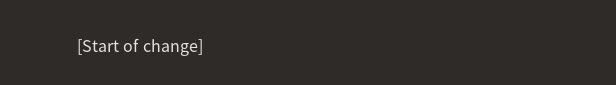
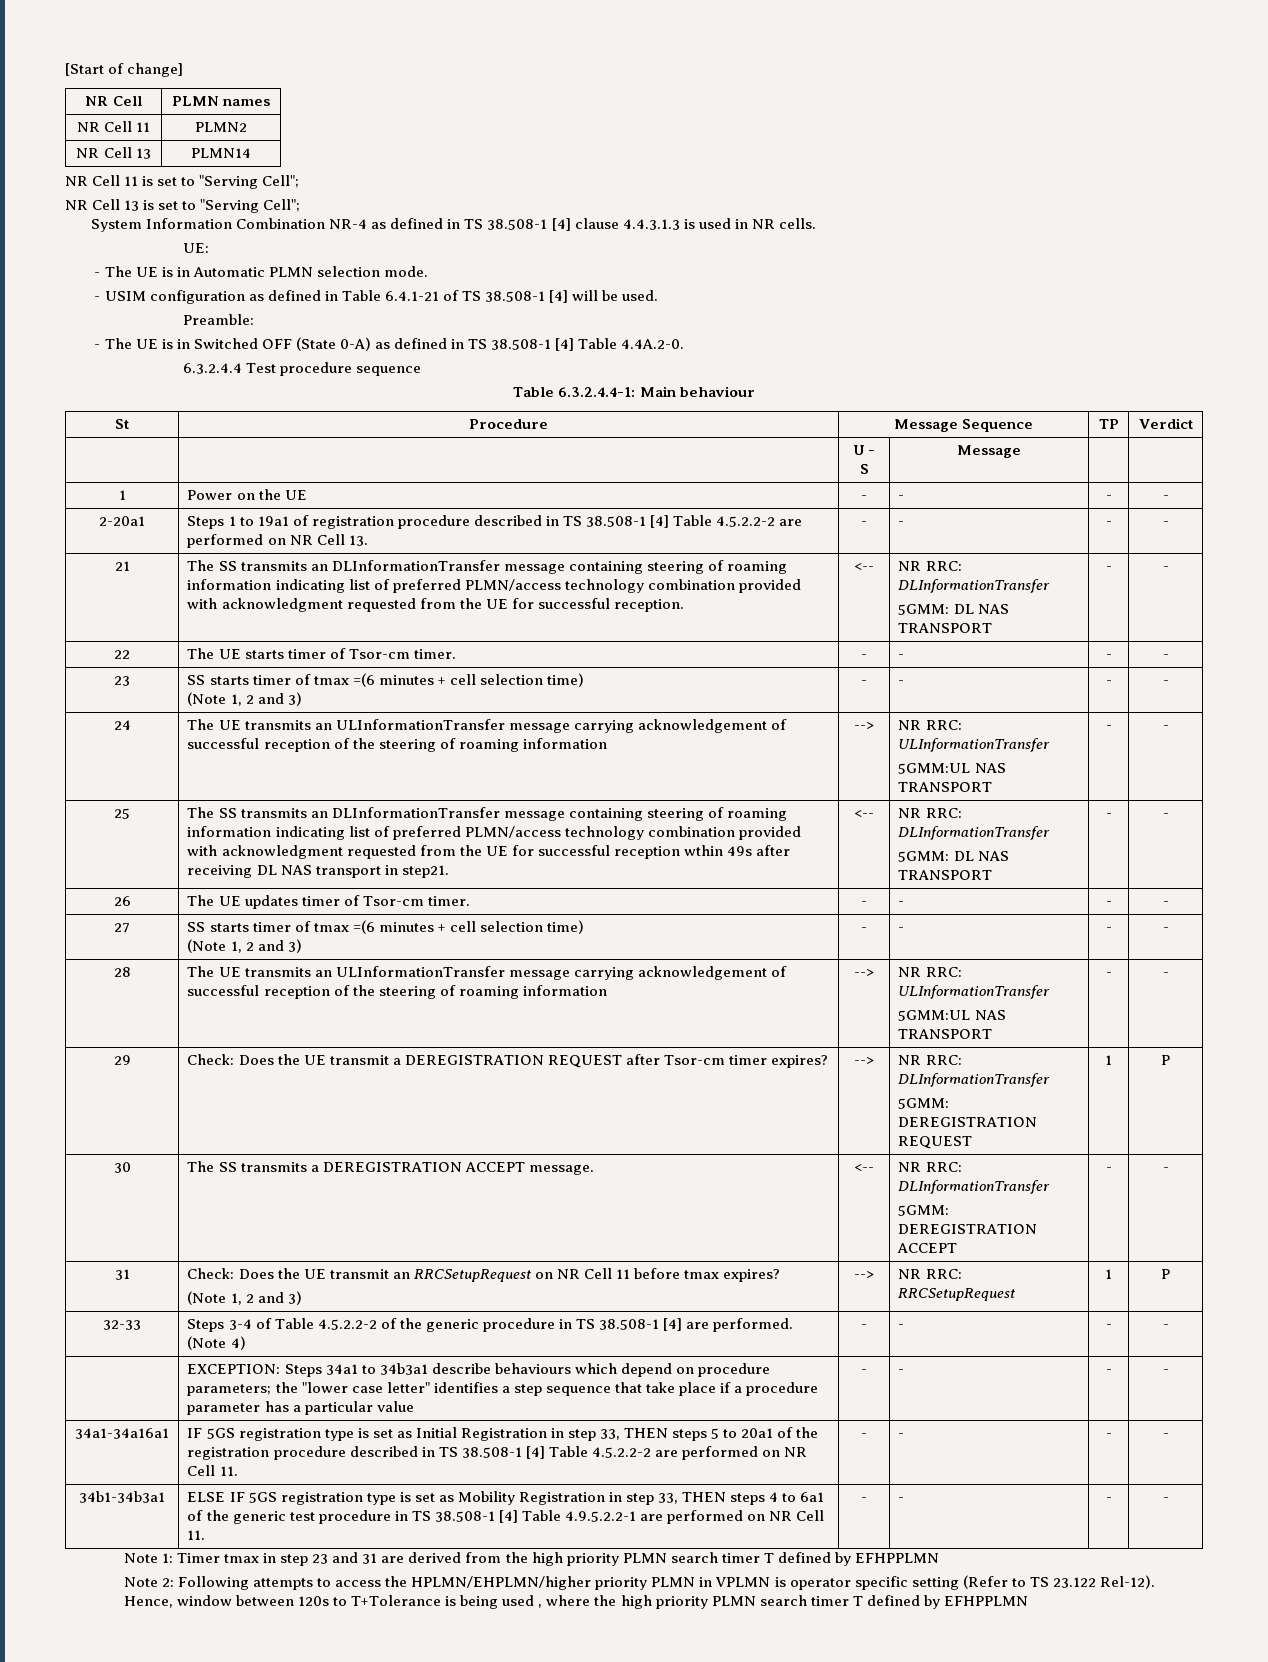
+ NR Cell | PLMN names
+ NR Cell 11 | PLMN2
+ NR Cell 13 | PLMN14
+ NR Cell 11 is set to "Serving Cell";
+ NR Cell 13 is set to "Serving Cell";
+ System Information Combination NR-4 as defined in TS 38.508-1 [4] clause 4.4.3.1.3 is used in NR cells.
+ UE:
+ - The UE is in Automatic PLMN selection mode.
+ - USIM configuration as defined in Table 6.4.1-21 of TS 38.508-1 [4] will be used.
+ Preamble:
+ - The UE is in Switched OFF (State 0-A) as defined in TS 38.508-1 [4] Table 4.4A.2-0.
+ 6.3.2.4.4 Test procedure sequence
+ Table 6.3.2.4.4-1: Main behaviour
+ St | Procedure | Message Sequence | TP | Verdict
+ | | U - S | Message | |
+ 1 | Power on the UE | - | - | - | -
+ 2-20a1 | Steps 1 to 19a1 of registration procedure described in TS 38.508-1 [4] Table 4.5.2.2-2 are performed on NR Cell 13. | - | - | - | -
+ 21 | The SS transmits an DLInformationTransfer message containing steering of roaming information indicating list of preferred PLMN/access technology combination provided with acknowledgment requested from the UE for successful reception. | <-- | NR RRC: DLInformationTransfer
+ 5GMM: DL NAS TRANSPORT | - | -
+ 22 | The UE starts timer of Tsor-cm timer. | - | - | - | -
+ 23 | SS starts timer of tmax =(6 minutes + cell selection time)
+ (Note 1, 2 and 3) | - | - | - | -
+ 24 | The UE transmits an ULInformationTransfer message carrying acknowledgement of successful reception of the steering of roaming information | --> | NR RRC: ULInformationTransfer
+ 5GMM:UL NAS TRANSPORT | - | -
+ 25 | The SS transmits an DLInformationTransfer message containing steering of roaming information indicating list of preferred PLMN/access technology combination provided with acknowledgment requested from the UE for successful reception wthin 49s after receiving DL NAS transport in step21. | <-- | NR RRC: DLInformationTransfer
+ 5GMM: DL NAS TRANSPORT | - | -
+ 26 | The UE updates timer of Tsor-cm timer. | - | - | - | -
+ 27 | SS starts timer of tmax =(6 minutes + cell selection time)
+ (Note 1, 2 and 3) | - | - | - | -
+ 28 | The UE transmits an ULInformationTransfer message carrying acknowledgement of successful reception of the steering of roaming information | --> | NR RRC: ULInformationTransfer
+ 5GMM:UL NAS TRANSPORT | - | -
+ 29 | Check: Does the UE transmit a DEREGISTRATION REQUEST after Tsor-cm timer expires? | --> | NR RRC: DLInformationTransfer
+ 5GMM: DEREGISTRATION REQUEST | 1 | P
+ 30 | The SS transmits a DEREGISTRATION ACCEPT message. | <-- | NR RRC: DLInformationTransfer
+ 5GMM: DEREGISTRATION ACCEPT | - | -
+ 31 | Check: Does the UE transmit an RRCSetupRequest on NR Cell 11 before tmax expires?
+ (Note 1, 2 and 3) | --> | NR RRC: RRCSetupRequest | 1 | P
+ 32-33 | Steps 3-4 of Table 4.5.2.2-2 of the generic procedure in TS 38.508-1 [4] are performed. (Note 4) | - | - | - | -
+ | EXCEPTION: Steps 34a1 to 34b3a1 describe behaviours which depend on procedure parameters; the "lower case letter" identifies a step sequence that take place if a procedure parameter has a particular value | - | - | - | -
+ 34a1-34a16a1 | IF 5GS registration type is set as Initial Registration in step 33, THEN steps 5 to 20a1 of the registration procedure described in TS 38.508-1 [4] Table 4.5.2.2-2 are performed on NR Cell 11. | - | - | - | -
+ 34b1-34b3a1 | ELSE IF 5GS registration type is set as Mobility Registration in step 33, THEN steps 4 to 6a1 of the generic test procedure in TS 38.508-1 [4] Table 4.9.5.2.2-1 are performed on NR Cell 11. | - | - | - | -
+ Note 1: Timer tmax in step 23 and 31 are derived from the high priority PLMN search timer T defined by EFHPPLMN
+ Note 2: Following attempts to access the HPLMN/EHPLMN/higher priority PLMN in VPLMN is operator specific setting (Refer to TS 23.122 Rel-12). Hence, window between 120s to T+Tolerance is being used , where the high priority PLMN search timer T defined by EFHPPLMN

